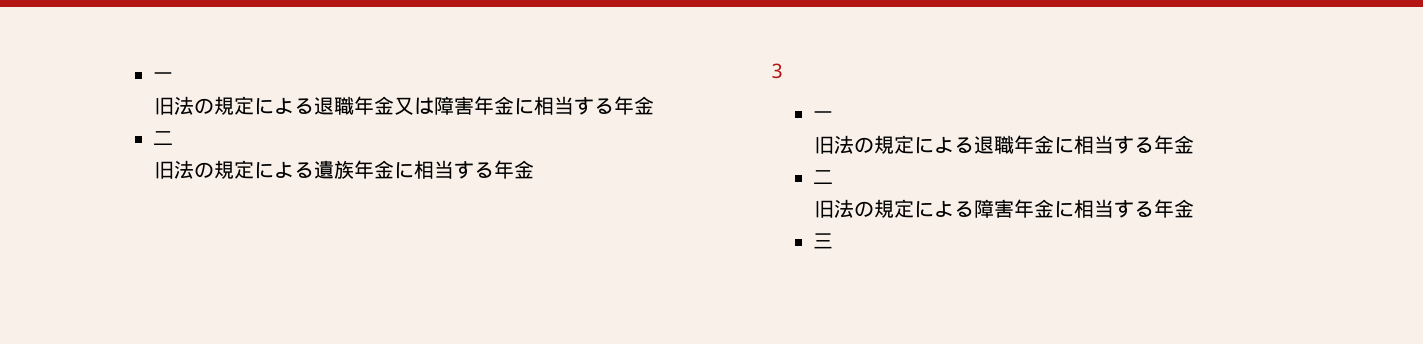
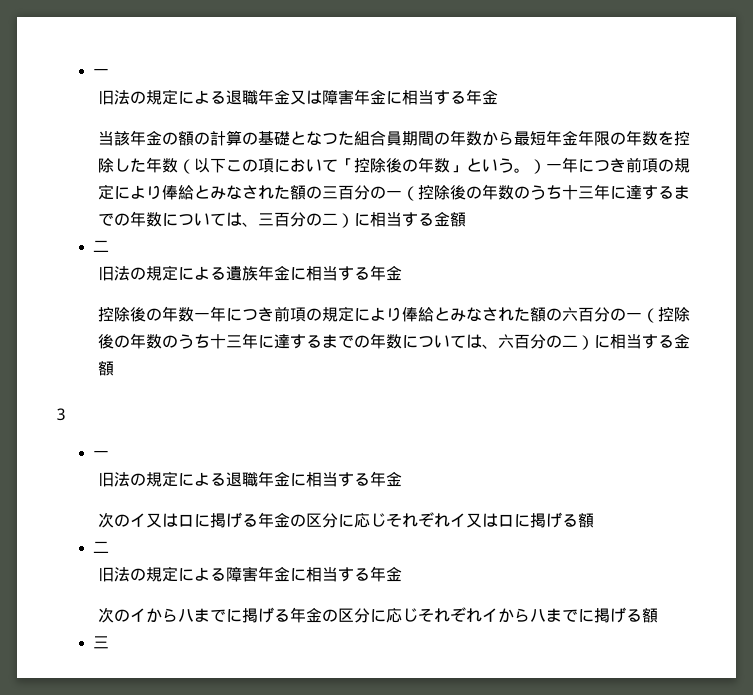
+ 当該年金の額の計算の基礎となつた組合員期間の年数から最短年金年限の年数を控除した年数（以下この項において「控除後の年数」という。）一年につき前項の規定により俸給とみなされた額の三百分の一（控除後の年数のうち十三年に達するまでの年数については、三百分の二）に相当する金額
+ 控除後の年数一年につき前項の規定により俸給とみなされた額の六百分の一（控除後の年数のうち十三年に達するまでの年数については、六百分の二）に相当する金額
+ 次のイ又はロに掲げる年金の区分に応じそれぞれイ又はロに掲げる額
+ 次のイからハまでに掲げる年金の区分に応じそれぞれイからハまでに掲げる額

